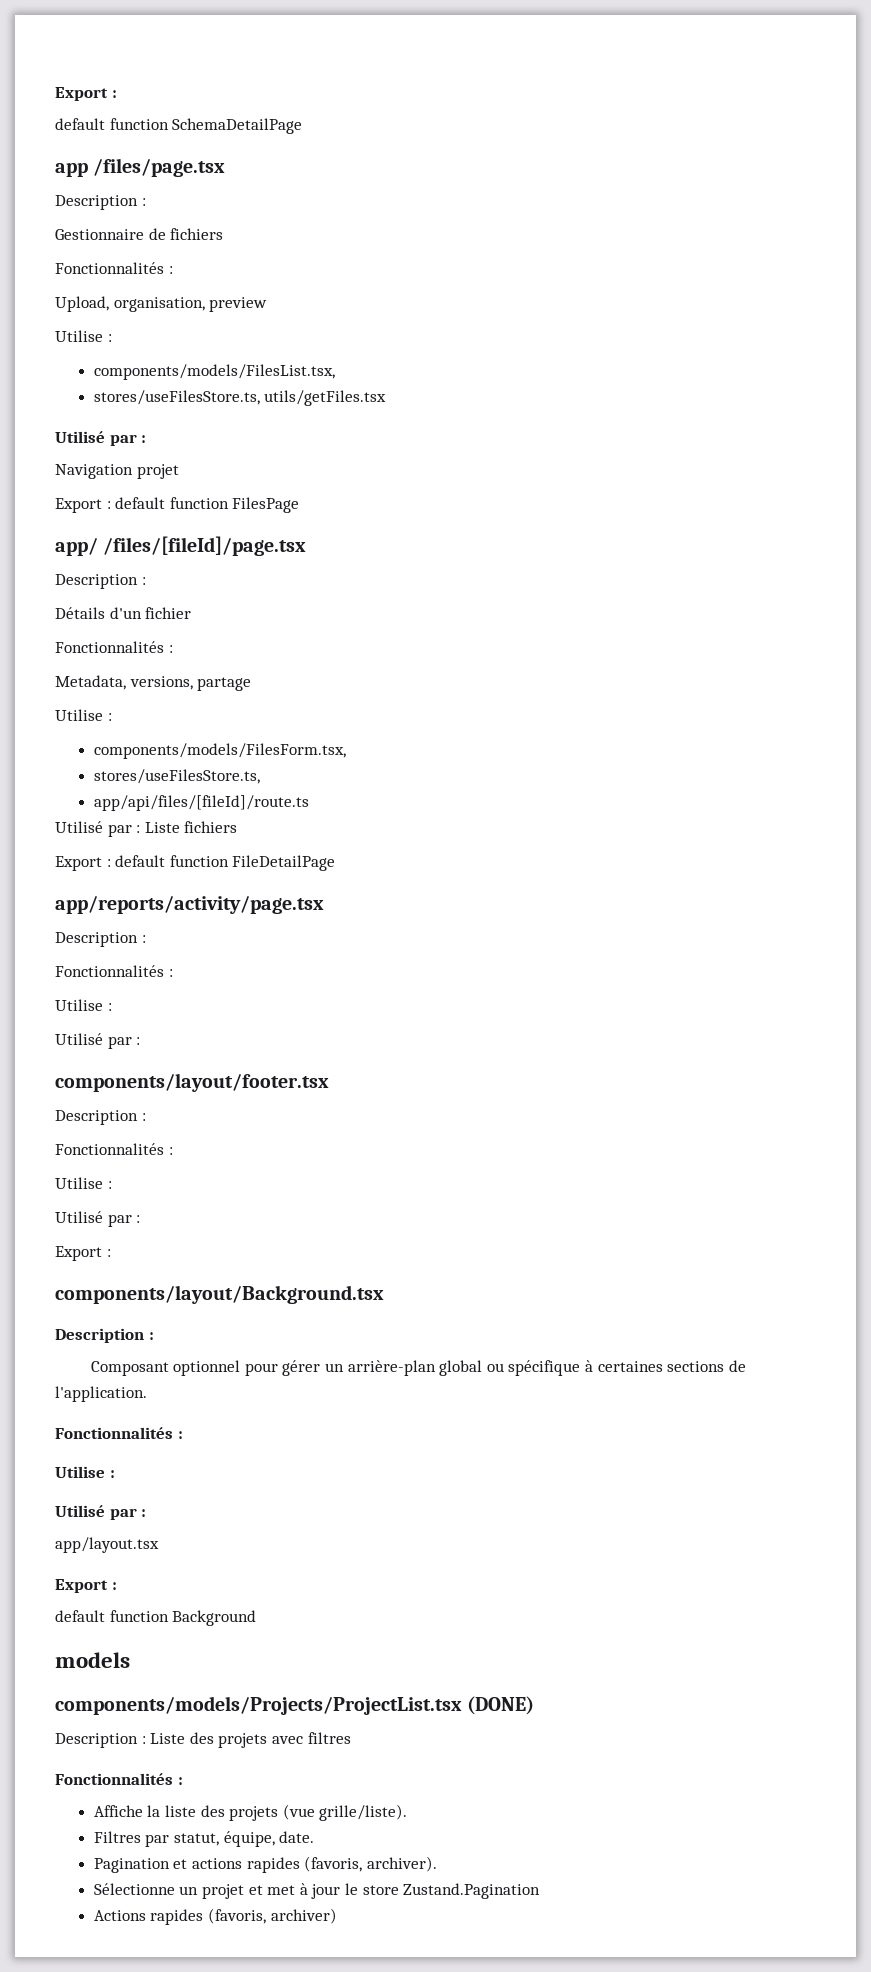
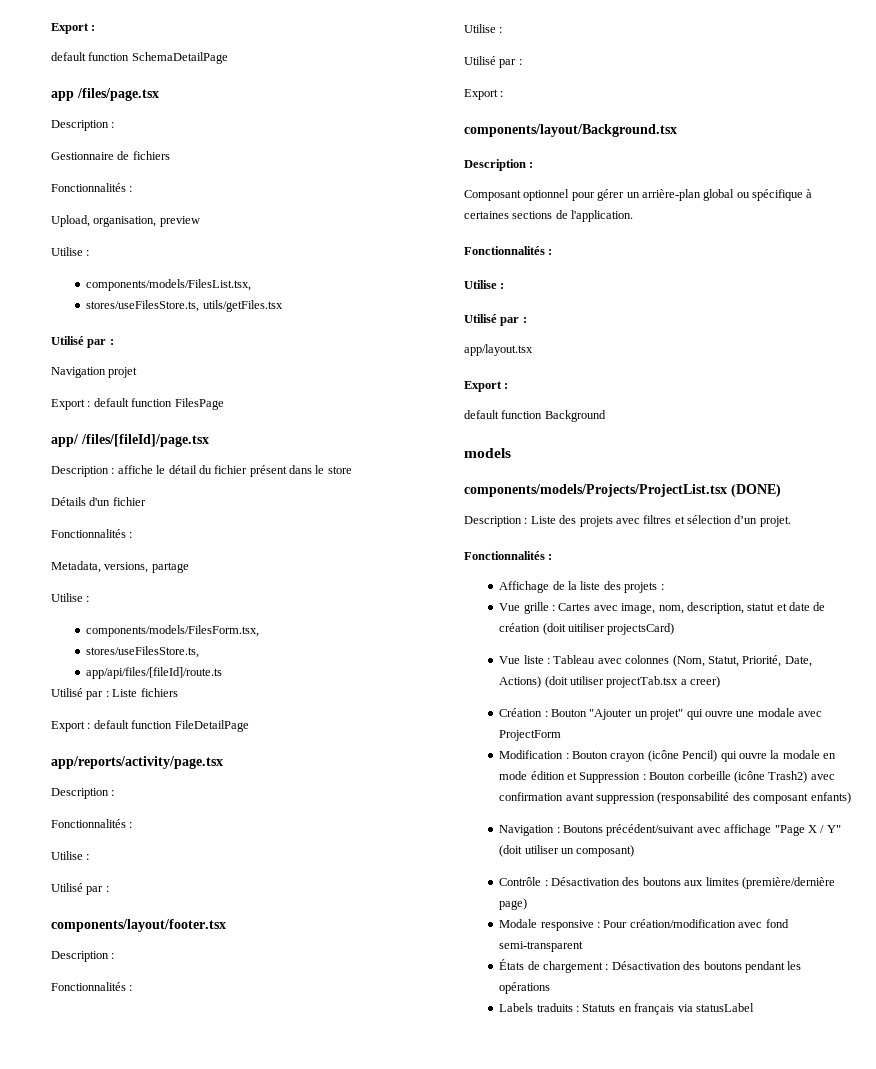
  app/ /files/[fileId]/page.tsx
- Description :
+ Description : affiche le détail du fichier présent dans le store
- Description : Liste des projets avec filtres
+ Description : Liste des projets avec filtres et sélection d’un projet.
  Fonctionnalités :
- Affiche la liste des projets (vue grille/liste).
- Filtres par statut, équipe, date.
- Pagination et actions rapides (favoris, archiver).
- Sélectionne un projet et met à jour le store Zustand.Pagination
- Actions rapides (favoris, archiver)
+ Affichage de la liste des projets :
+ Vue grille : Cartes avec image, nom, description, statut et date de création (doit uitiliser projectsCard)
+ Vue liste : Tableau avec colonnes (Nom, Statut, Priorité, Date, Actions) (doit utiliser projectTab.tsx a creer)
+ Création : Bouton "Ajouter un projet" qui ouvre une modale avec ProjectForm
+ Modification : Bouton crayon (icône Pencil) qui ouvre la modale en mode édition et Suppression : Bouton corbeille (icône Trash2) avec confirmation avant suppression (responsabilité des composant enfants)
+ Navigation : Boutons précédent/suivant avec affichage "Page X / Y" (doit utiliser un composant)
+ Contrôle : Désactivation des boutons aux limites (première/dernière page)
+ Modale responsive : Pour création/modification avec fond semi-transparent
+ États de chargement : Désactivation des boutons pendant les opérations
+ Labels traduits : Statuts en français via statusLabel

